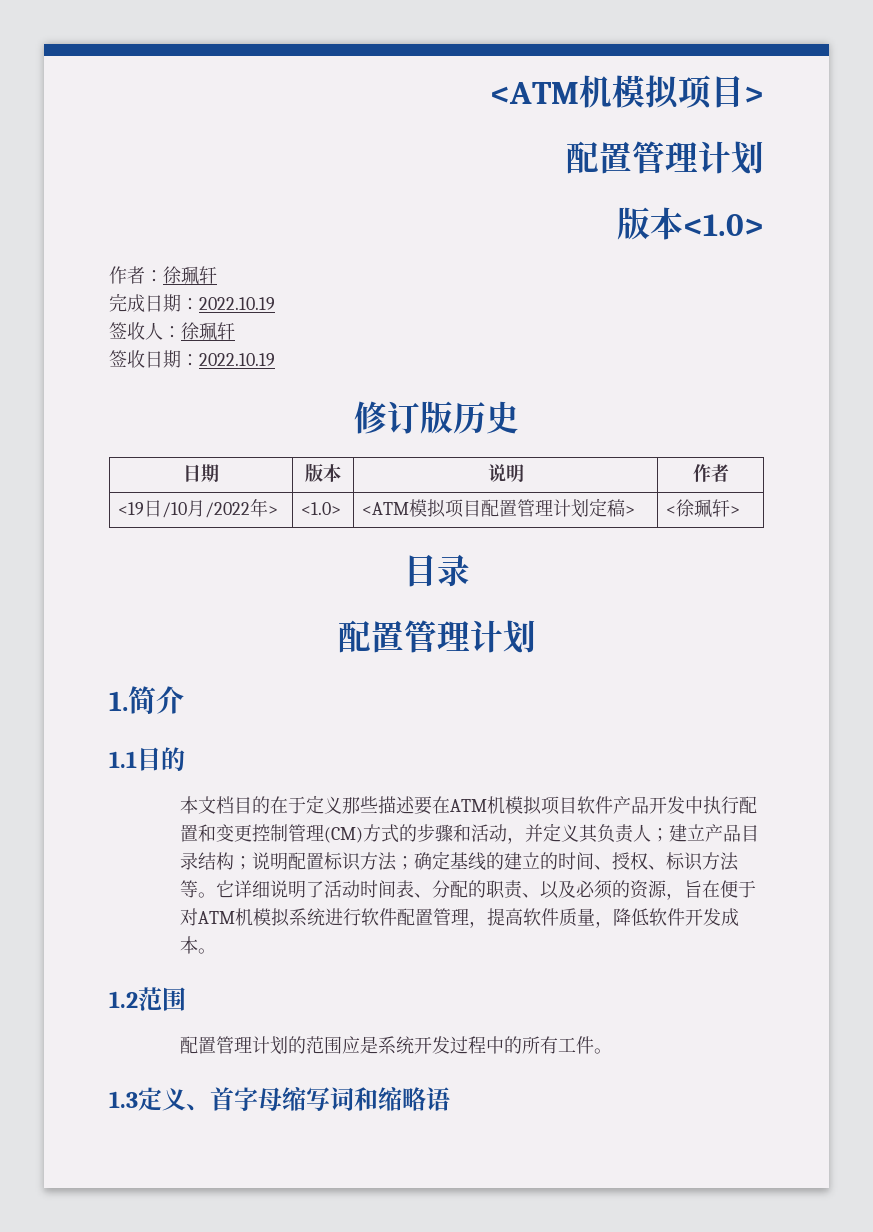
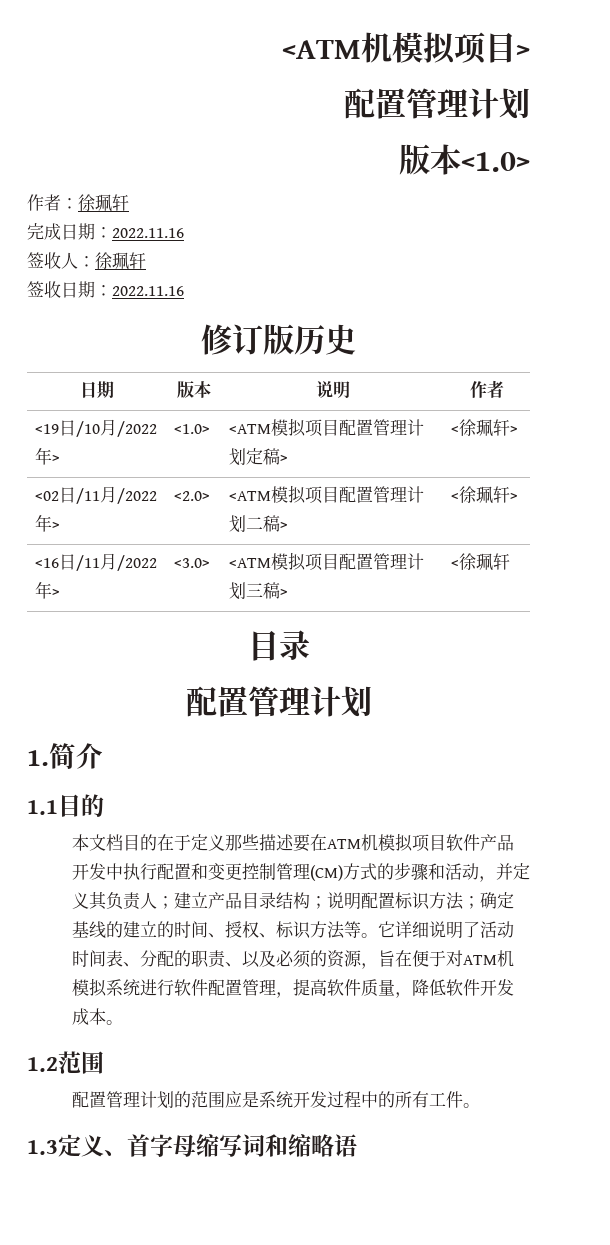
- 完成日期：2022.10.19
+ 完成日期：2022.11.16
- 签收日期：2022.10.19
+ 签收日期：2022.11.16
+ <02日/11月/2022年> | <2.0> | <ATM模拟项目配置管理计划二稿> | <徐珮轩>
+ <16日/11月/2022年> | <3.0> | <ATM模拟项目配置管理计划三稿> | <徐珮轩

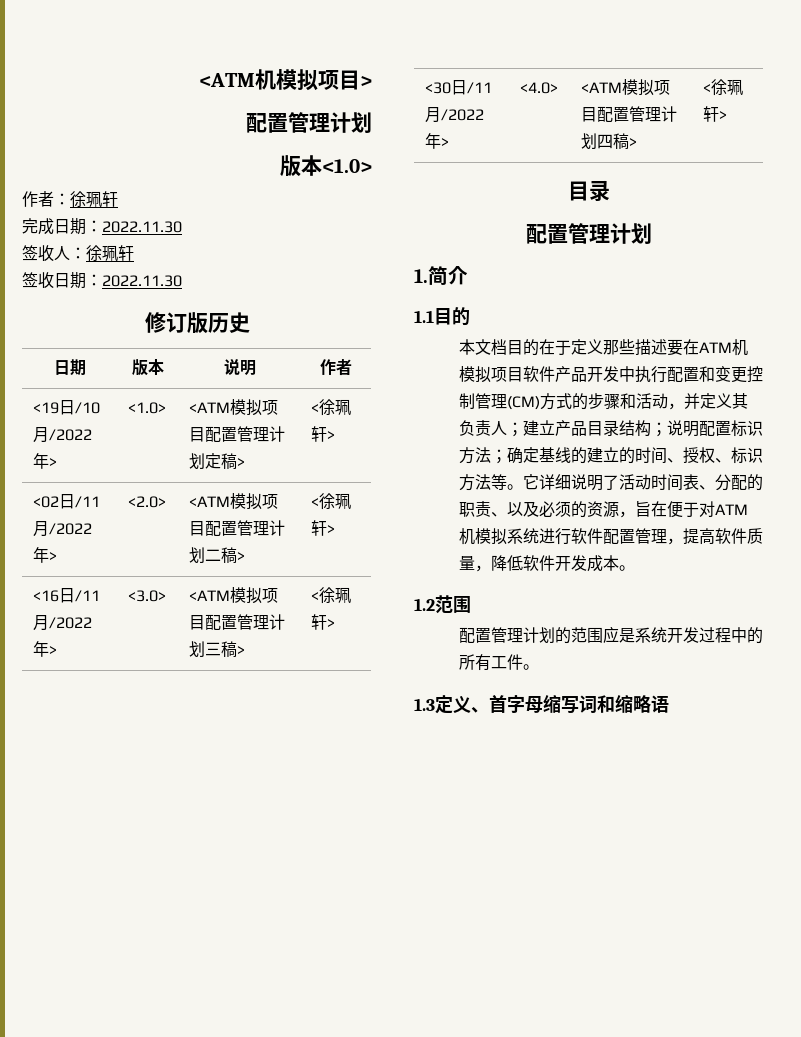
- 完成日期：2022.11.16
+ 完成日期：2022.11.30
- 签收日期：2022.11.16
+ 签收日期：2022.11.30
- <16日/11月/2022年> | <3.0> | <ATM模拟项目配置管理计划三稿> | <徐珮轩
+ <16日/11月/2022年> | <3.0> | <ATM模拟项目配置管理计划三稿> | <徐珮轩>
+ <30日/11月/2022年> | <4.0> | <ATM模拟项目配置管理计划四稿> | <徐珮轩>

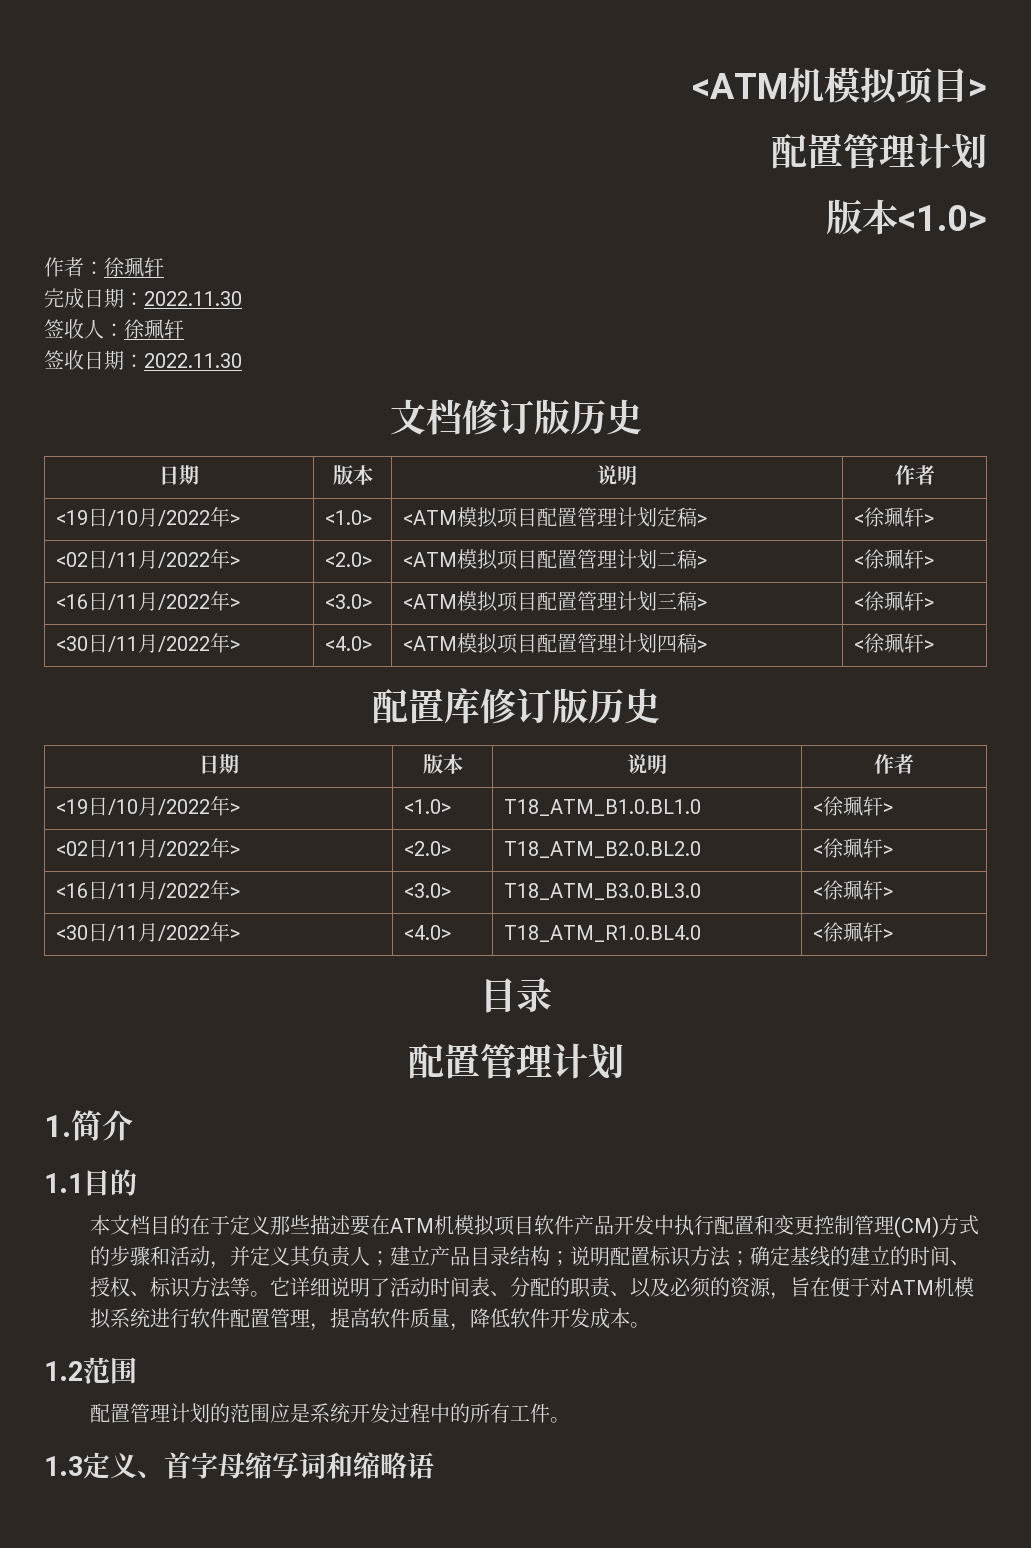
- 修订版历史
+ 文档修订版历史
+ 配置库修订版历史
+ 日期 | 版本 | 说明 | 作者
+ <19日/10月/2022年> | <1.0> | T18_ATM_B1.0.BL1.0 | <徐珮轩>
+ <02日/11月/2022年> | <2.0> | T18_ATM_B2.0.BL2.0 | <徐珮轩>
+ <16日/11月/2022年> | <3.0> | T18_ATM_B3.0.BL3.0 | <徐珮轩>
+ <30日/11月/2022年> | <4.0> | T18_ATM_R1.0.BL4.0 | <徐珮轩>

